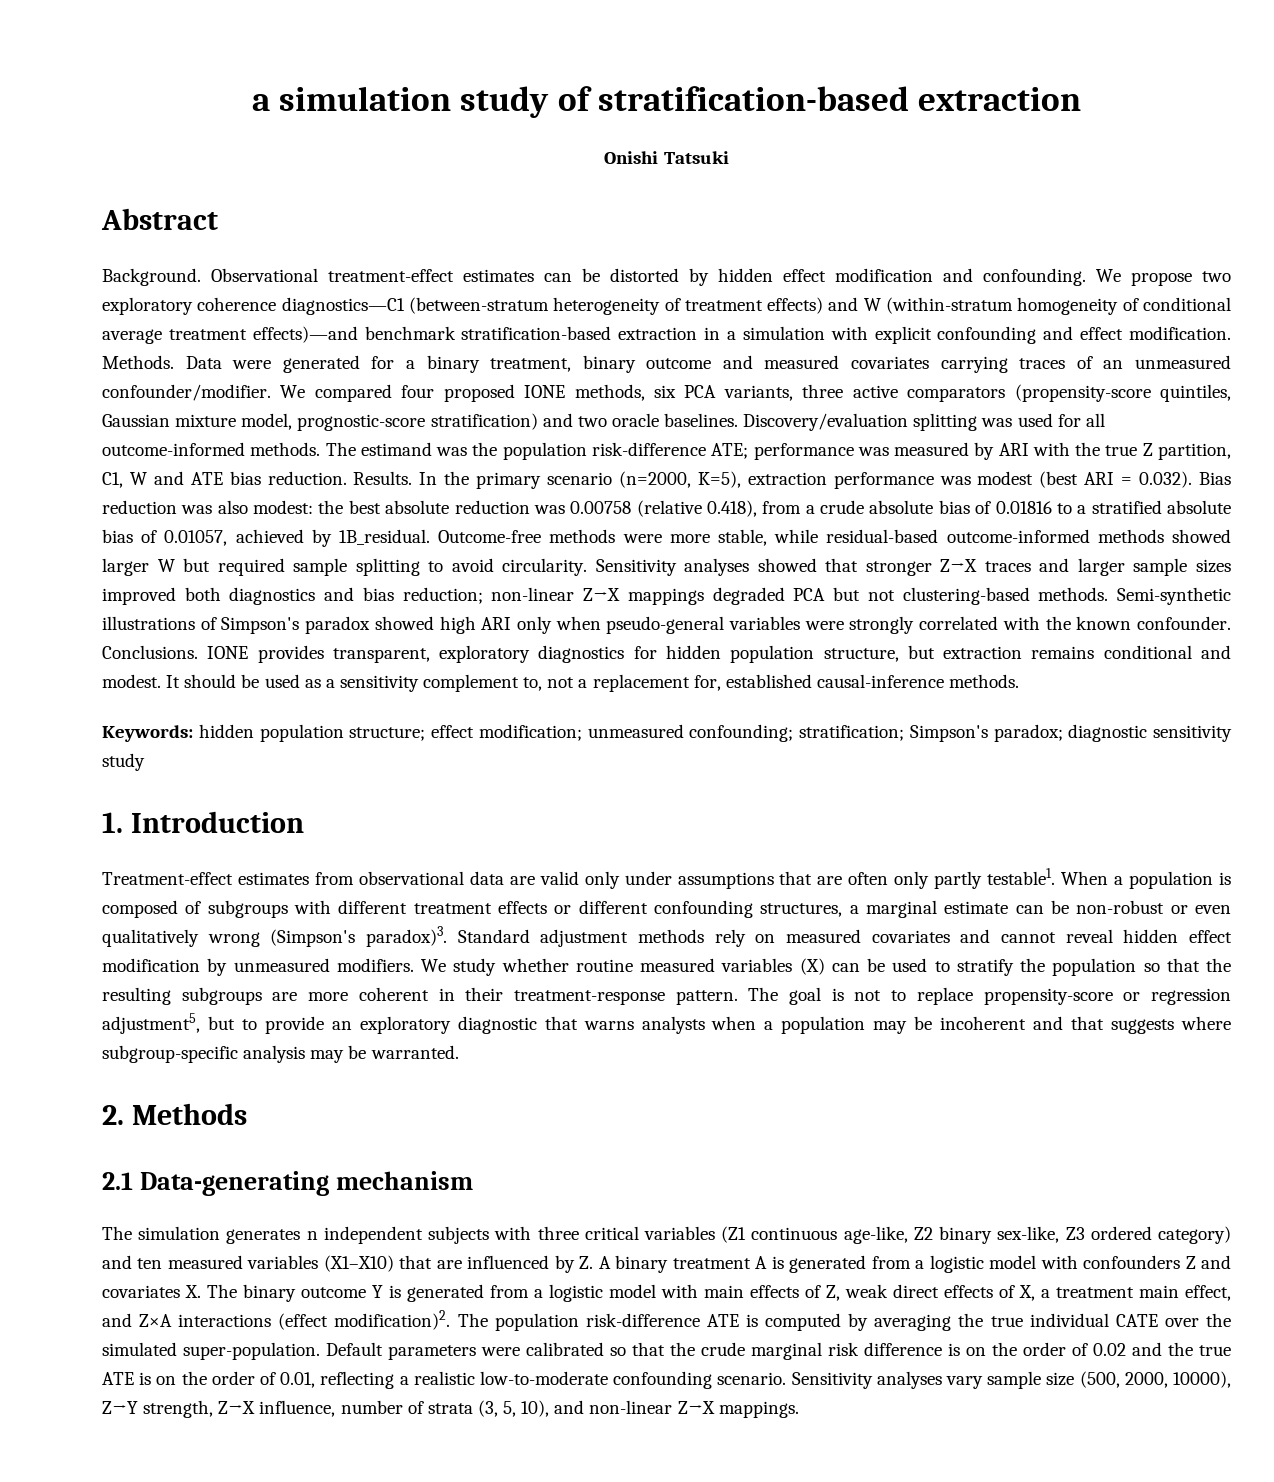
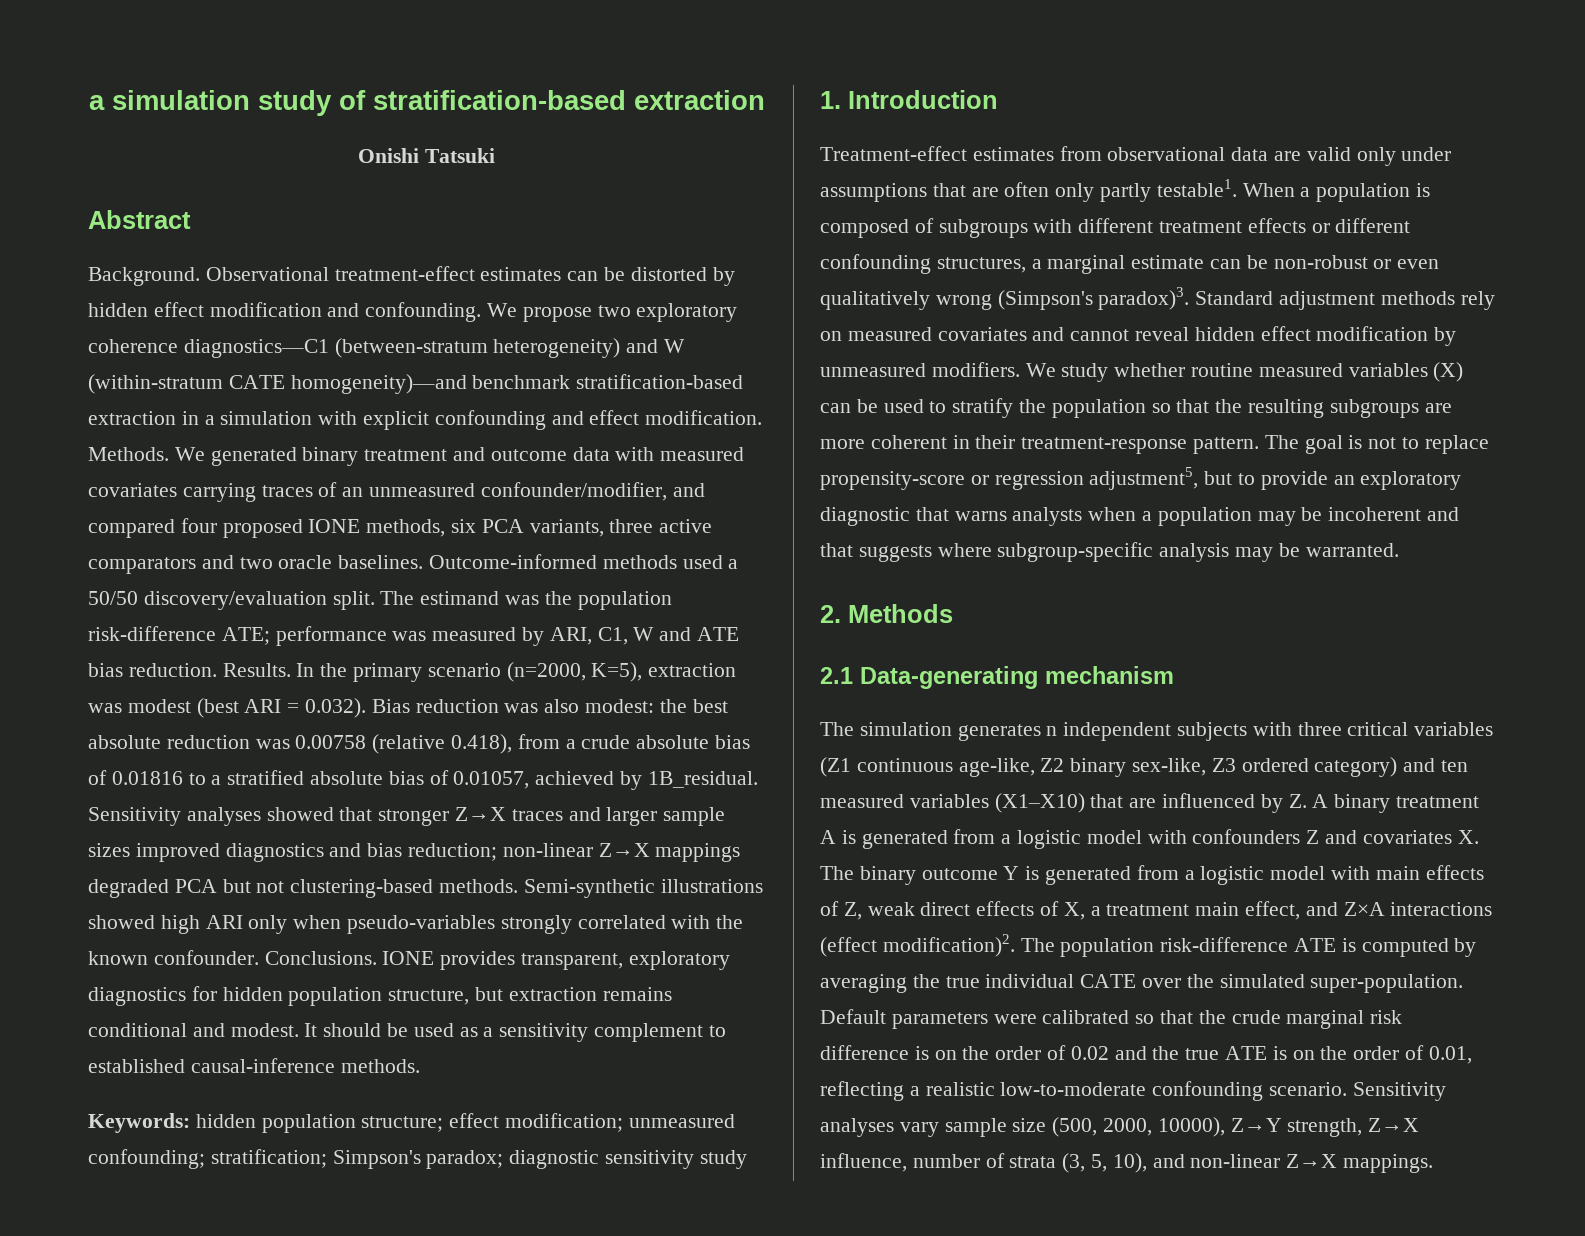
- We propose two exploratory coherence diagnostics—C1 (between-stratum heterogeneity of treatment effects) and W (within-stratum homogeneity of conditional average treatment effects)—and benchmark stratification-based extraction in a simulation with explicit confounding and effect modification.
+ We propose two exploratory coherence diagnostics—C1 (between-stratum heterogeneity) and W (within-stratum CATE homogeneity)—and benchmark stratification-based extraction in a simulation with explicit confounding and effect modification.
- Data were generated for a binary treatment, binary outcome and measured covariates carrying traces of an unmeasured confounder/modifier. We compared four proposed IONE methods, six PCA variants, three active comparators (propensity-score quintiles, Gaussian mixture model, prognostic-score stratification) and two oracle baselines. Discovery/evaluation splitting was used for all outcome-informed methods.
+ We generated binary treatment and outcome data with measured covariates carrying traces of an unmeasured confounder/modifier, and compared four proposed IONE methods, six PCA variants, three active comparators and two oracle baselines. Outcome-informed methods used a 50/50 discovery/evaluation split.
- The estimand was the population risk-difference ATE; performance was measured by ARI with the true Z partition, C1, W and ATE bias reduction.
+ The estimand was the population risk-difference ATE; performance was measured by ARI, C1, W and ATE bias reduction.
- In the primary scenario (n=2000, K=5), extraction performance was modest (best ARI = 0.032). Bias reduction was also modest: the best absolute reduction was 0.00758 (relative 0.418), from a crude absolute bias of 0.01816 to a stratified absolute bias of 0.01057, achieved by 1B_residual.
+ In the primary scenario (n=2000, K=5), extraction was modest (best ARI = 0.032). Bias reduction was also modest: the best absolute reduction was 0.00758 (relative 0.418), from a crude absolute bias of 0.01816 to a stratified absolute bias of 0.01057, achieved by 1B_residual.
- Outcome-free methods were more stable, while residual-based outcome-informed methods showed larger W but required sample splitting to avoid circularity.
- Sensitivity analyses showed that stronger Z→X traces and larger sample sizes improved both diagnostics and bias reduction; non-linear Z→X mappings degraded PCA but not clustering-based methods.
+ Sensitivity analyses showed that stronger Z→X traces and larger sample sizes improved diagnostics and bias reduction; non-linear Z→X mappings degraded PCA but not clustering-based methods.
- Semi-synthetic illustrations of Simpson's paradox showed high ARI only when pseudo-general variables were strongly correlated with the known confounder.
+ Semi-synthetic illustrations showed high ARI only when pseudo-variables strongly correlated with the known confounder.
- It should be used as a sensitivity complement to, not a replacement for, established causal-inference methods.
+ It should be used as a sensitivity complement to established causal-inference methods.

